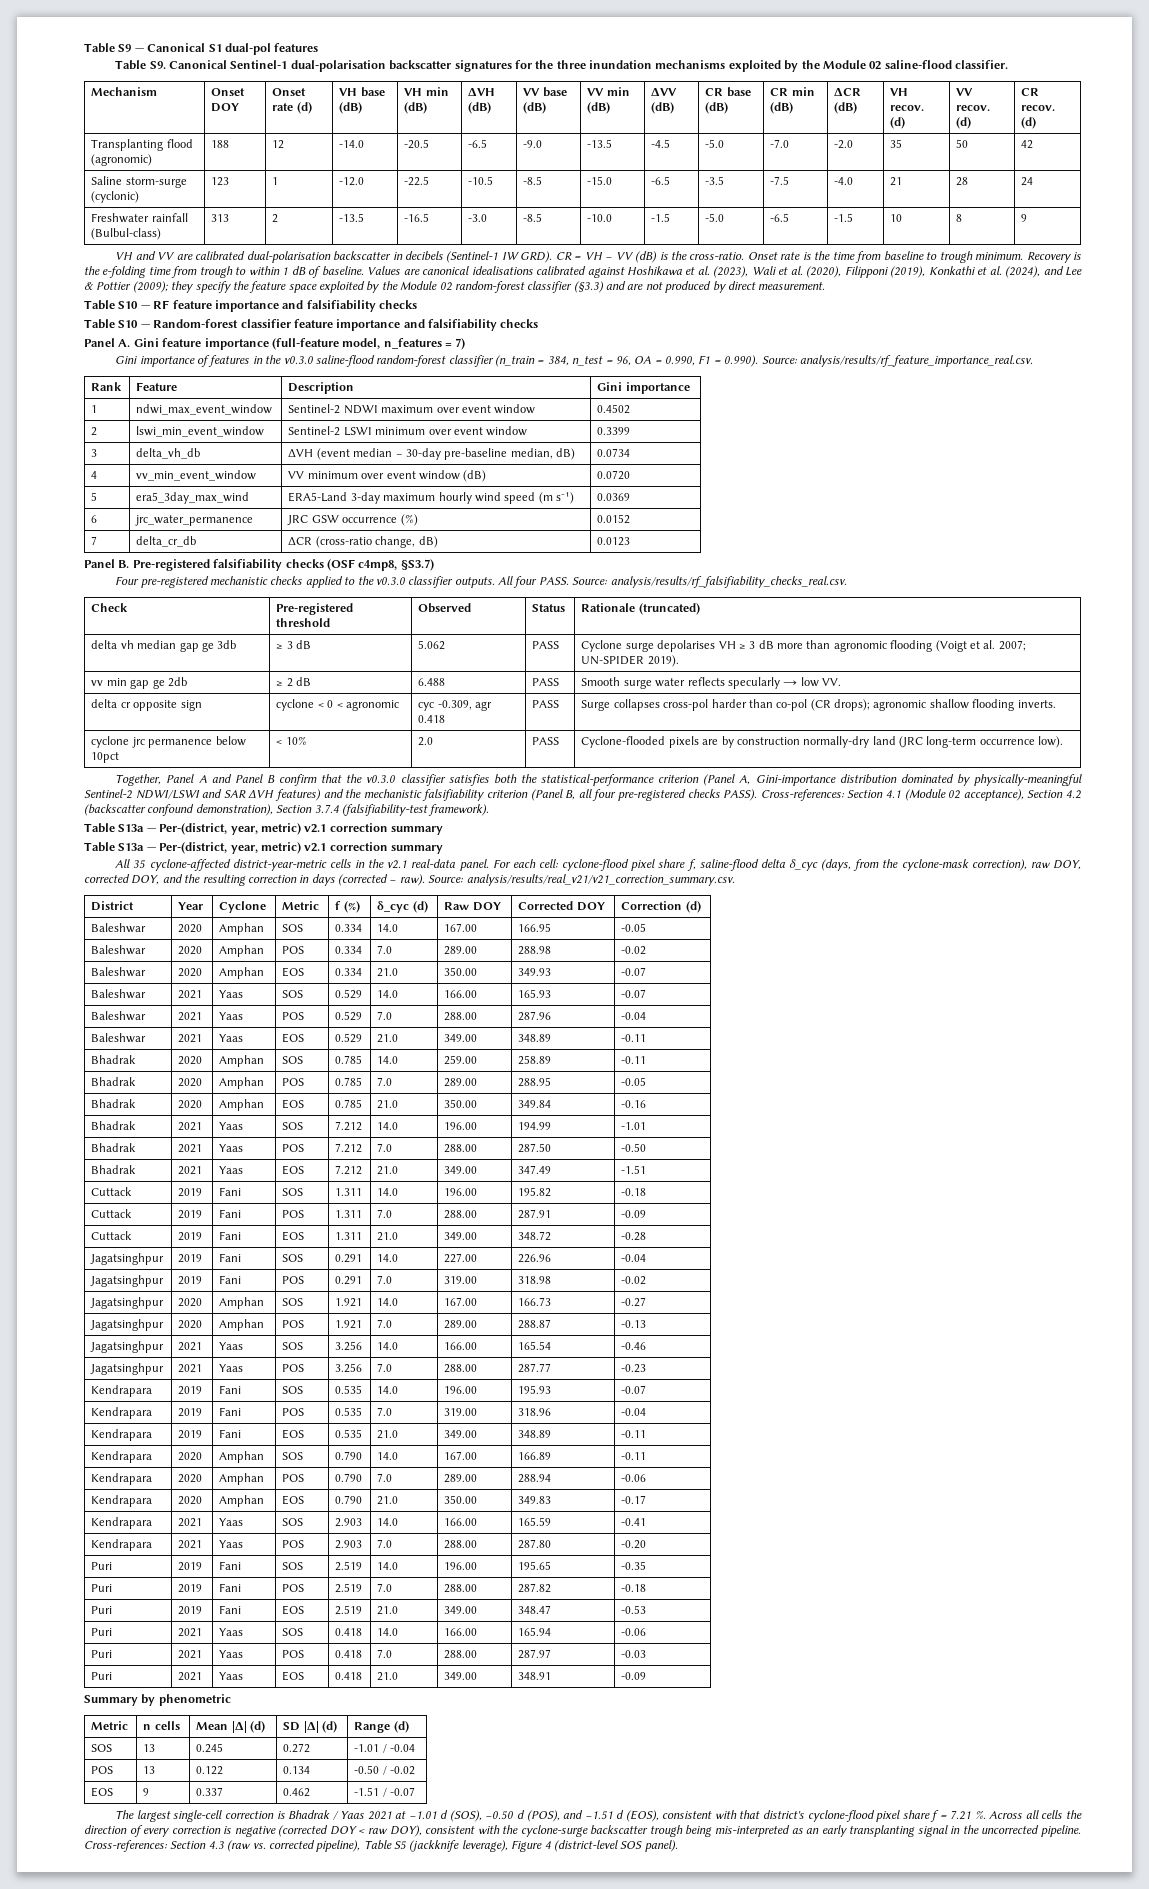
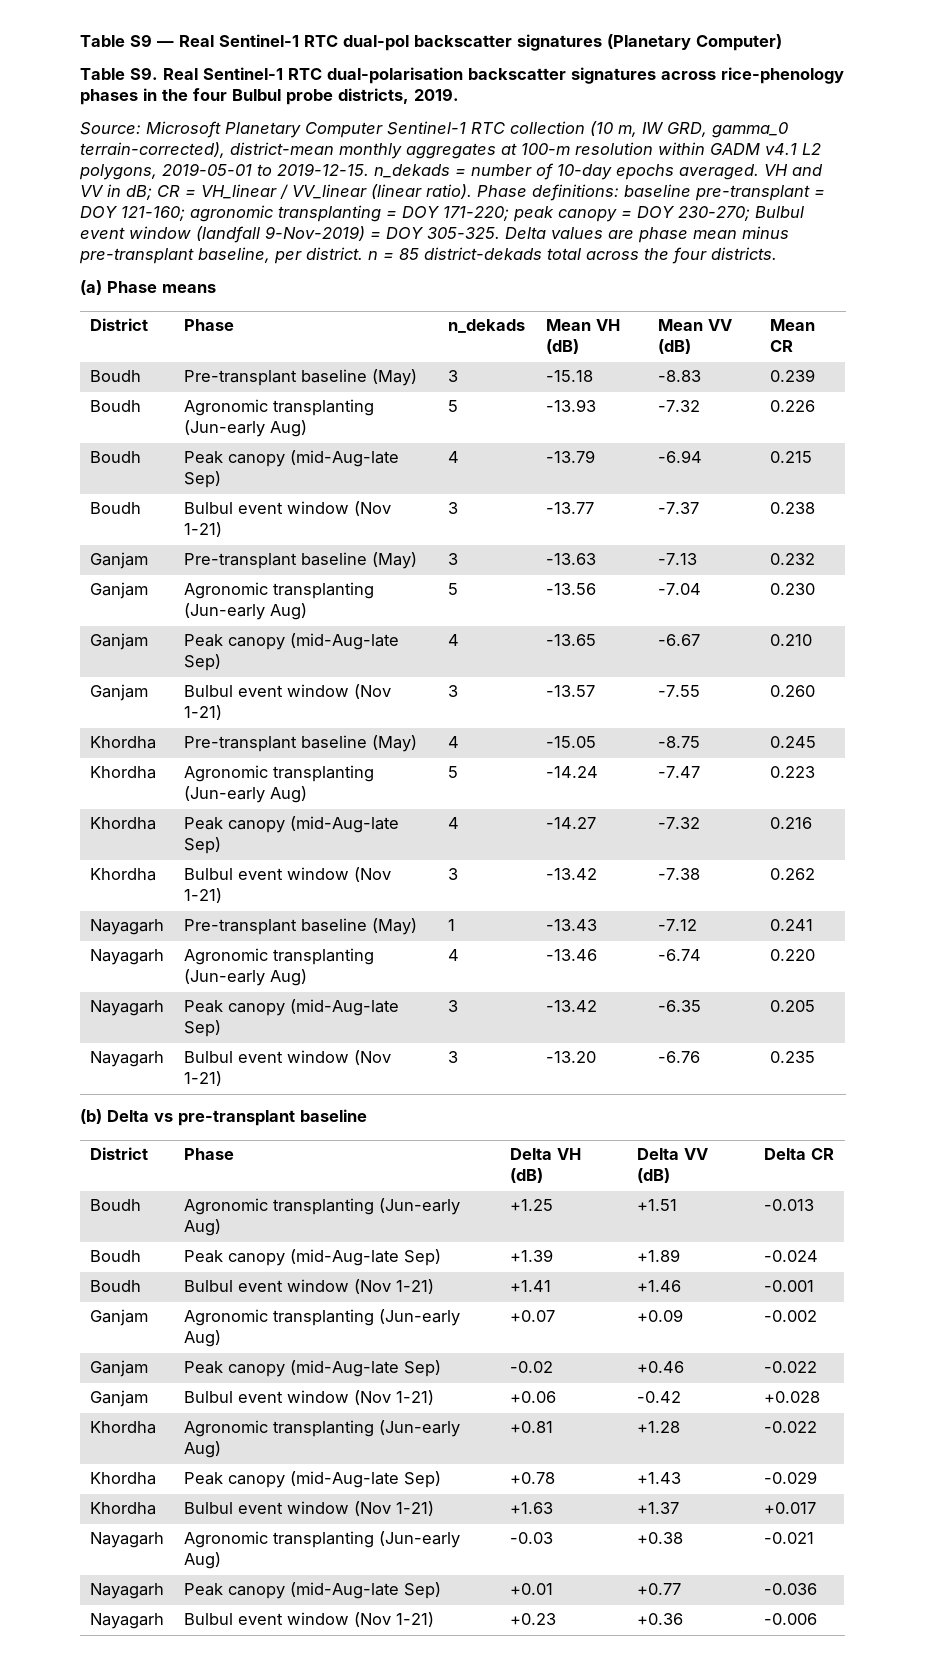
- Table S9 — Canonical S1 dual-pol features
- Table S9. Canonical Sentinel-1 dual-polarisation backscatter signatures for the three inundation mechanisms exploited by the Module 02 saline-flood classifier.
- Mechanism | Onset DOY | Onset rate (d) | VH base (dB) | VH min (dB) | ΔVH (dB) | VV base (dB) | VV min (dB) | ΔVV (dB) | CR base (dB) | CR min (dB) | ΔCR (dB) | VH recov. (d) | VV recov. (d) | CR recov. (d)
- Transplanting flood (agronomic) | 188 | 12 | -14.0 | -20.5 | -6.5 | -9.0 | -13.5 | -4.5 | -5.0 | -7.0 | -2.0 | 35 | 50 | 42
- Saline storm-surge (cyclonic) | 123 | 1 | -12.0 | -22.5 | -10.5 | -8.5 | -15.0 | -6.5 | -3.5 | -7.5 | -4.0 | 21 | 28 | 24
- Freshwater rainfall (Bulbul-class) | 313 | 2 | -13.5 | -16.5 | -3.0 | -8.5 | -10.0 | -1.5 | -5.0 | -6.5 | -1.5 | 10 | 8 | 9
- VH and VV are calibrated dual-polarisation backscatter in decibels (Sentinel-1 IW GRD). CR = VH − VV (dB) is the cross-ratio. Onset rate is the time from baseline to trough minimum. Recovery is the e-folding time from trough to within 1 dB of baseline. Values are canonical idealisations calibrated against Hoshikawa et al. (2023), Wali et al. (2020), Filipponi (2019), Konkathi et al. (2024), and Lee & Pottier (2009); they specify the feature space exploited by the Module 02 random-forest classifier (§3.3) and are not produced by direct measurement.
- Table S10 — RF feature importance and falsifiability checks
- Table S10 — Random-forest classifier feature importance and falsifiability checks
- Panel A. Gini feature importance (full-feature model, n_features = 7)
- Gini importance of features in the v0.3.0 saline-flood random-forest classifier (n_train = 384, n_test = 96, OA = 0.990, F1 = 0.990). Source: analysis/results/rf_feature_importance_real.csv.
- Rank | Feature | Description | Gini importance
- 1 | ndwi_max_event_window | Sentinel-2 NDWI maximum over event window | 0.4502
- 2 | lswi_min_event_window | Sentinel-2 LSWI minimum over event window | 0.3399
- 3 | delta_vh_db | ΔVH (event median − 30-day pre-baseline median, dB) | 0.0734
- 4 | vv_min_event_window | VV minimum over event window (dB) | 0.0720
- 5 | era5_3day_max_wind | ERA5-Land 3-day maximum hourly wind speed (m s⁻¹) | 0.0369
- 6 | jrc_water_permanence | JRC GSW occurrence (%) | 0.0152
- 7 | delta_cr_db | ΔCR (cross-ratio change, dB) | 0.0123
- Panel B. Pre-registered falsifiability checks (OSF c4mp8, §S3.7)
- Four pre-registered mechanistic checks applied to the v0.3.0 classifier outputs. All four PASS. Source: analysis/results/rf_falsifiability_checks_real.csv.
- Check | Pre-registered threshold | Observed | Status | Rationale (truncated)
- delta vh median gap ge 3db | ≥ 3 dB | 5.062 | PASS | Cyclone surge depolarises VH ≥ 3 dB more than agronomic flooding (Voigt et al. 2007; UN-SPIDER 2019).
- vv min gap ge 2db | ≥ 2 dB | 6.488 | PASS | Smooth surge water reflects specularly → low VV.
- delta cr opposite sign | cyclone < 0 < agronomic | cyc -0.309, agr 0.418 | PASS | Surge collapses cross-pol harder than co-pol (CR drops); agronomic shallow flooding inverts.
- cyclone jrc permanence below 10pct | < 10% | 2.0 | PASS | Cyclone-flooded pixels are by construction normally-dry land (JRC long-term occurrence low).
- Together, Panel A and Panel B confirm that the v0.3.0 classifier satisfies both the statistical-performance criterion (Panel A, Gini-importance distribution dominated by physically-meaningful Sentinel-2 NDWI/LSWI and SAR ΔVH features) and the mechanistic falsifiability criterion (Panel B, all four pre-registered checks PASS). Cross-references: Section 4.1 (Module 02 acceptance), Section 4.2 (backscatter confound demonstration), Section 3.7.4 (falsifiability-test framework).
- Table S13a — Per-(district, year, metric) v2.1 correction summary
- Table S13a — Per-(district, year, metric) v2.1 correction summary
- All 35 cyclone-affected district-year-metric cells in the v2.1 real-data panel. For each cell: cyclone-flood pixel share f, saline-flood delta δ_cyc (days, from the cyclone-mask correction), raw DOY, corrected DOY, and the resulting correction in days (corrected − raw). Source: analysis/results/real_v21/v21_correction_summary.csv.
- District | Year | Cyclone | Metric | f (%) | δ_cyc (d) | Raw DOY | Corrected DOY | Correction (d)
- Baleshwar | 2020 | Amphan | SOS | 0.334 | 14.0 | 167.00 | 166.95 | -0.05
- Baleshwar | 2020 | Amphan | POS | 0.334 | 7.0 | 289.00 | 288.98 | -0.02
- Baleshwar | 2020 | Amphan | EOS | 0.334 | 21.0 | 350.00 | 349.93 | -0.07
- Baleshwar | 2021 | Yaas | SOS | 0.529 | 14.0 | 166.00 | 165.93 | -0.07
- Baleshwar | 2021 | Yaas | POS | 0.529 | 7.0 | 288.00 | 287.96 | -0.04
- Baleshwar | 2021 | Yaas | EOS | 0.529 | 21.0 | 349.00 | 348.89 | -0.11
- Bhadrak | 2020 | Amphan | SOS | 0.785 | 14.0 | 259.00 | 258.89 | -0.11
- Bhadrak | 2020 | Amphan | POS | 0.785 | 7.0 | 289.00 | 288.95 | -0.05
- Bhadrak | 2020 | Amphan | EOS | 0.785 | 21.0 | 350.00 | 349.84 | -0.16
- Bhadrak | 2021 | Yaas | SOS | 7.212 | 14.0 | 196.00 | 194.99 | -1.01
- Bhadrak | 2021 | Yaas | POS | 7.212 | 7.0 | 288.00 | 287.50 | -0.50
- Bhadrak | 2021 | Yaas | EOS | 7.212 | 21.0 | 349.00 | 347.49 | -1.51
- Cuttack | 2019 | Fani | SOS | 1.311 | 14.0 | 196.00 | 195.82 | -0.18
- Cuttack | 2019 | Fani | POS | 1.311 | 7.0 | 288.00 | 287.91 | -0.09
- Cuttack | 2019 | Fani | EOS | 1.311 | 21.0 | 349.00 | 348.72 | -0.28
- Jagatsinghpur | 2019 | Fani | SOS | 0.291 | 14.0 | 227.00 | 226.96 | -0.04
- Jagatsinghpur | 2019 | Fani | POS | 0.291 | 7.0 | 319.00 | 318.98 | -0.02
- Jagatsinghpur | 2020 | Amphan | SOS | 1.921 | 14.0 | 167.00 | 166.73 | -0.27
- Jagatsinghpur | 2020 | Amphan | POS | 1.921 | 7.0 | 289.00 | 288.87 | -0.13
- Jagatsinghpur | 2021 | Yaas | SOS | 3.256 | 14.0 | 166.00 | 165.54 | -0.46
- Jagatsinghpur | 2021 | Yaas | POS | 3.256 | 7.0 | 288.00 | 287.77 | -0.23
- Kendrapara | 2019 | Fani | SOS | 0.535 | 14.0 | 196.00 | 195.93 | -0.07
- Kendrapara | 2019 | Fani | POS | 0.535 | 7.0 | 319.00 | 318.96 | -0.04
- Kendrapara | 2019 | Fani | EOS | 0.535 | 21.0 | 349.00 | 348.89 | -0.11
- Kendrapara | 2020 | Amphan | SOS | 0.790 | 14.0 | 167.00 | 166.89 | -0.11
- Kendrapara | 2020 | Amphan | POS | 0.790 | 7.0 | 289.00 | 288.94 | -0.06
- Kendrapara | 2020 | Amphan | EOS | 0.790 | 21.0 | 350.00 | 349.83 | -0.17
- Kendrapara | 2021 | Yaas | SOS | 2.903 | 14.0 | 166.00 | 165.59 | -0.41
- Kendrapara | 2021 | Yaas | POS | 2.903 | 7.0 | 288.00 | 287.80 | -0.20
- Puri | 2019 | Fani | SOS | 2.519 | 14.0 | 196.00 | 195.65 | -0.35
- Puri | 2019 | Fani | POS | 2.519 | 7.0 | 288.00 | 287.82 | -0.18
- Puri | 2019 | Fani | EOS | 2.519 | 21.0 | 349.00 | 348.47 | -0.53
- Puri | 2021 | Yaas | SOS | 0.418 | 14.0 | 166.00 | 165.94 | -0.06
- Puri | 2021 | Yaas | POS | 0.418 | 7.0 | 288.00 | 287.97 | -0.03
- Puri | 2021 | Yaas | EOS | 0.418 | 21.0 | 349.00 | 348.91 | -0.09
- Summary by phenometric
- Metric | n cells | Mean |Δ| (d) | SD |Δ| (d) | Range (d)
- SOS | 13 | 0.245 | 0.272 | -1.01 / -0.04
- POS | 13 | 0.122 | 0.134 | -0.50 / -0.02
- EOS | 9 | 0.337 | 0.462 | -1.51 / -0.07
- The largest single-cell correction is Bhadrak / Yaas 2021 at −1.01 d (SOS), −0.50 d (POS), and −1.51 d (EOS), consistent with that district's cyclone-flood pixel share f = 7.21 %. Across all cells the direction of every correction is negative (corrected DOY < raw DOY), consistent with the cyclone-surge backscatter trough being mis-interpreted as an early transplanting signal in the uncorrected pipeline. Cross-references: Section 4.3 (raw vs. corrected pipeline), Table S5 (jackknife leverage), Figure 4 (district-level SOS panel).
+ Table S9 — Real Sentinel-1 RTC dual-pol backscatter signatures (Planetary Computer)
+ Table S9. Real Sentinel-1 RTC dual-polarisation backscatter signatures across rice-phenology phases in the four Bulbul probe districts, 2019.
+ Source: Microsoft Planetary Computer Sentinel-1 RTC collection (10 m, IW GRD, gamma_0 terrain-corrected), district-mean monthly aggregates at 100-m resolution within GADM v4.1 L2 polygons, 2019-05-01 to 2019-12-15. n_dekads = number of 10-day epochs averaged. VH and VV in dB; CR = VH_linear / VV_linear (linear ratio). Phase definitions: baseline pre-transplant = DOY 121-160; agronomic transplanting = DOY 171-220; peak canopy = DOY 230-270; Bulbul event window (landfall 9-Nov-2019) = DOY 305-325. Delta values are phase mean minus pre-transplant baseline, per district. n = 85 district-dekads total across the four districts.
+ (a) Phase means
+ District | Phase | n_dekads | Mean VH (dB) | Mean VV (dB) | Mean CR
+ Boudh | Pre-transplant baseline (May) | 3 | -15.18 | -8.83 | 0.239
+ Boudh | Agronomic transplanting (Jun-early Aug) | 5 | -13.93 | -7.32 | 0.226
+ Boudh | Peak canopy (mid-Aug-late Sep) | 4 | -13.79 | -6.94 | 0.215
+ Boudh | Bulbul event window (Nov 1-21) | 3 | -13.77 | -7.37 | 0.238
+ Ganjam | Pre-transplant baseline (May) | 3 | -13.63 | -7.13 | 0.232
+ Ganjam | Agronomic transplanting (Jun-early Aug) | 5 | -13.56 | -7.04 | 0.230
+ Ganjam | Peak canopy (mid-Aug-late Sep) | 4 | -13.65 | -6.67 | 0.210
+ Ganjam | Bulbul event window (Nov 1-21) | 3 | -13.57 | -7.55 | 0.260
+ Khordha | Pre-transplant baseline (May) | 4 | -15.05 | -8.75 | 0.245
+ Khordha | Agronomic transplanting (Jun-early Aug) | 5 | -14.24 | -7.47 | 0.223
+ Khordha | Peak canopy (mid-Aug-late Sep) | 4 | -14.27 | -7.32 | 0.216
+ Khordha | Bulbul event window (Nov 1-21) | 3 | -13.42 | -7.38 | 0.262
+ Nayagarh | Pre-transplant baseline (May) | 1 | -13.43 | -7.12 | 0.241
+ Nayagarh | Agronomic transplanting (Jun-early Aug) | 4 | -13.46 | -6.74 | 0.220
+ Nayagarh | Peak canopy (mid-Aug-late Sep) | 3 | -13.42 | -6.35 | 0.205
+ Nayagarh | Bulbul event window (Nov 1-21) | 3 | -13.20 | -6.76 | 0.235
+ (b) Delta vs pre-transplant baseline
+ District | Phase | Delta VH (dB) | Delta VV (dB) | Delta CR
+ Boudh | Agronomic transplanting (Jun-early Aug) | +1.25 | +1.51 | -0.013
+ Boudh | Peak canopy (mid-Aug-late Sep) | +1.39 | +1.89 | -0.024
+ Boudh | Bulbul event window (Nov 1-21) | +1.41 | +1.46 | -0.001
+ Ganjam | Agronomic transplanting (Jun-early Aug) | +0.07 | +0.09 | -0.002
+ Ganjam | Peak canopy (mid-Aug-late Sep) | -0.02 | +0.46 | -0.022
+ Ganjam | Bulbul event window (Nov 1-21) | +0.06 | -0.42 | +0.028
+ Khordha | Agronomic transplanting (Jun-early Aug) | +0.81 | +1.28 | -0.022
+ Khordha | Peak canopy (mid-Aug-late Sep) | +0.78 | +1.43 | -0.029
+ Khordha | Bulbul event window (Nov 1-21) | +1.63 | +1.37 | +0.017
+ Nayagarh | Agronomic transplanting (Jun-early Aug) | -0.03 | +0.38 | -0.021
+ Nayagarh | Peak canopy (mid-Aug-late Sep) | +0.01 | +0.77 | -0.036
+ Nayagarh | Bulbul event window (Nov 1-21) | +0.23 | +0.36 | -0.006

